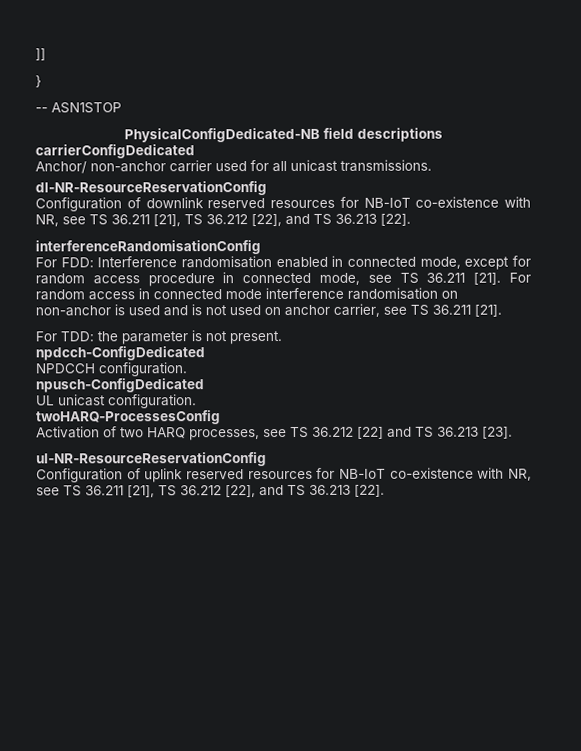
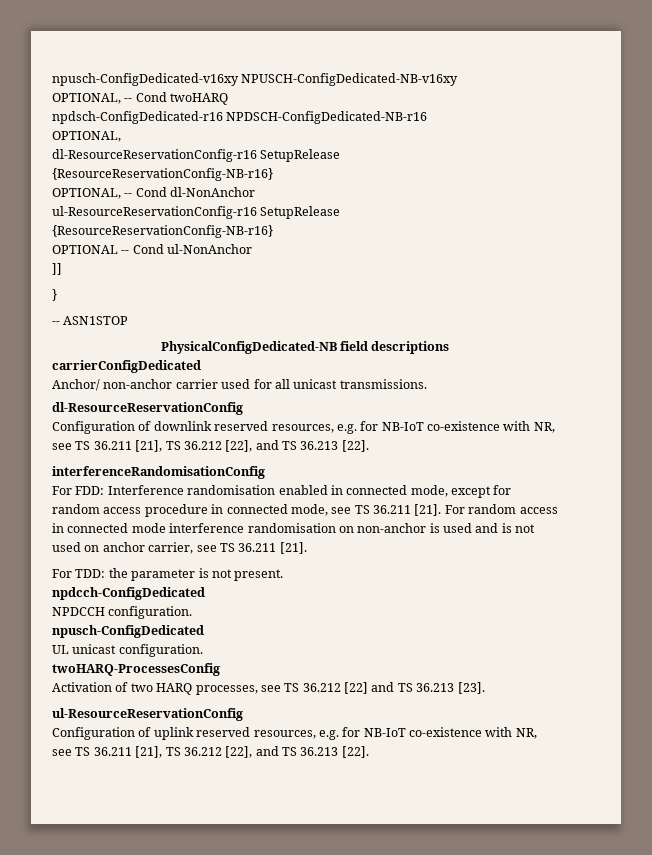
+ npusch-ConfigDedicated-v16xy NPUSCH-ConfigDedicated-NB-v16xy
+ OPTIONAL, -- Cond twoHARQ
+ npdsch-ConfigDedicated-r16 NPDSCH-ConfigDedicated-NB-r16
+ OPTIONAL,
+ dl-ResourceReservationConfig-r16 SetupRelease {ResourceReservationConfig-NB-r16}
+ OPTIONAL, -- Cond dl-NonAnchor
+ ul-ResourceReservationConfig-r16 SetupRelease {ResourceReservationConfig-NB-r16}
+ OPTIONAL -- Cond ul-NonAnchor
- dl-NR-ResourceReservationConfig
+ dl-ResourceReservationConfig
- Configuration of downlink reserved resources for NB-IoT co-existence with NR, see TS 36.211 [21], TS 36.212 [22], and TS 36.213 [22].
+ Configuration of downlink reserved resources, e.g. for NB-IoT co-existence with NR, see TS 36.211 [21], TS 36.212 [22], and TS 36.213 [22].
- ul-NR-ResourceReservationConfig
+ ul-ResourceReservationConfig
- Configuration of uplink reserved resources for NB-IoT co-existence with NR, see TS 36.211 [21], TS 36.212 [22], and TS 36.213 [22].
+ Configuration of uplink reserved resources, e.g. for NB-IoT co-existence with NR, see TS 36.211 [21], TS 36.212 [22], and TS 36.213 [22].

